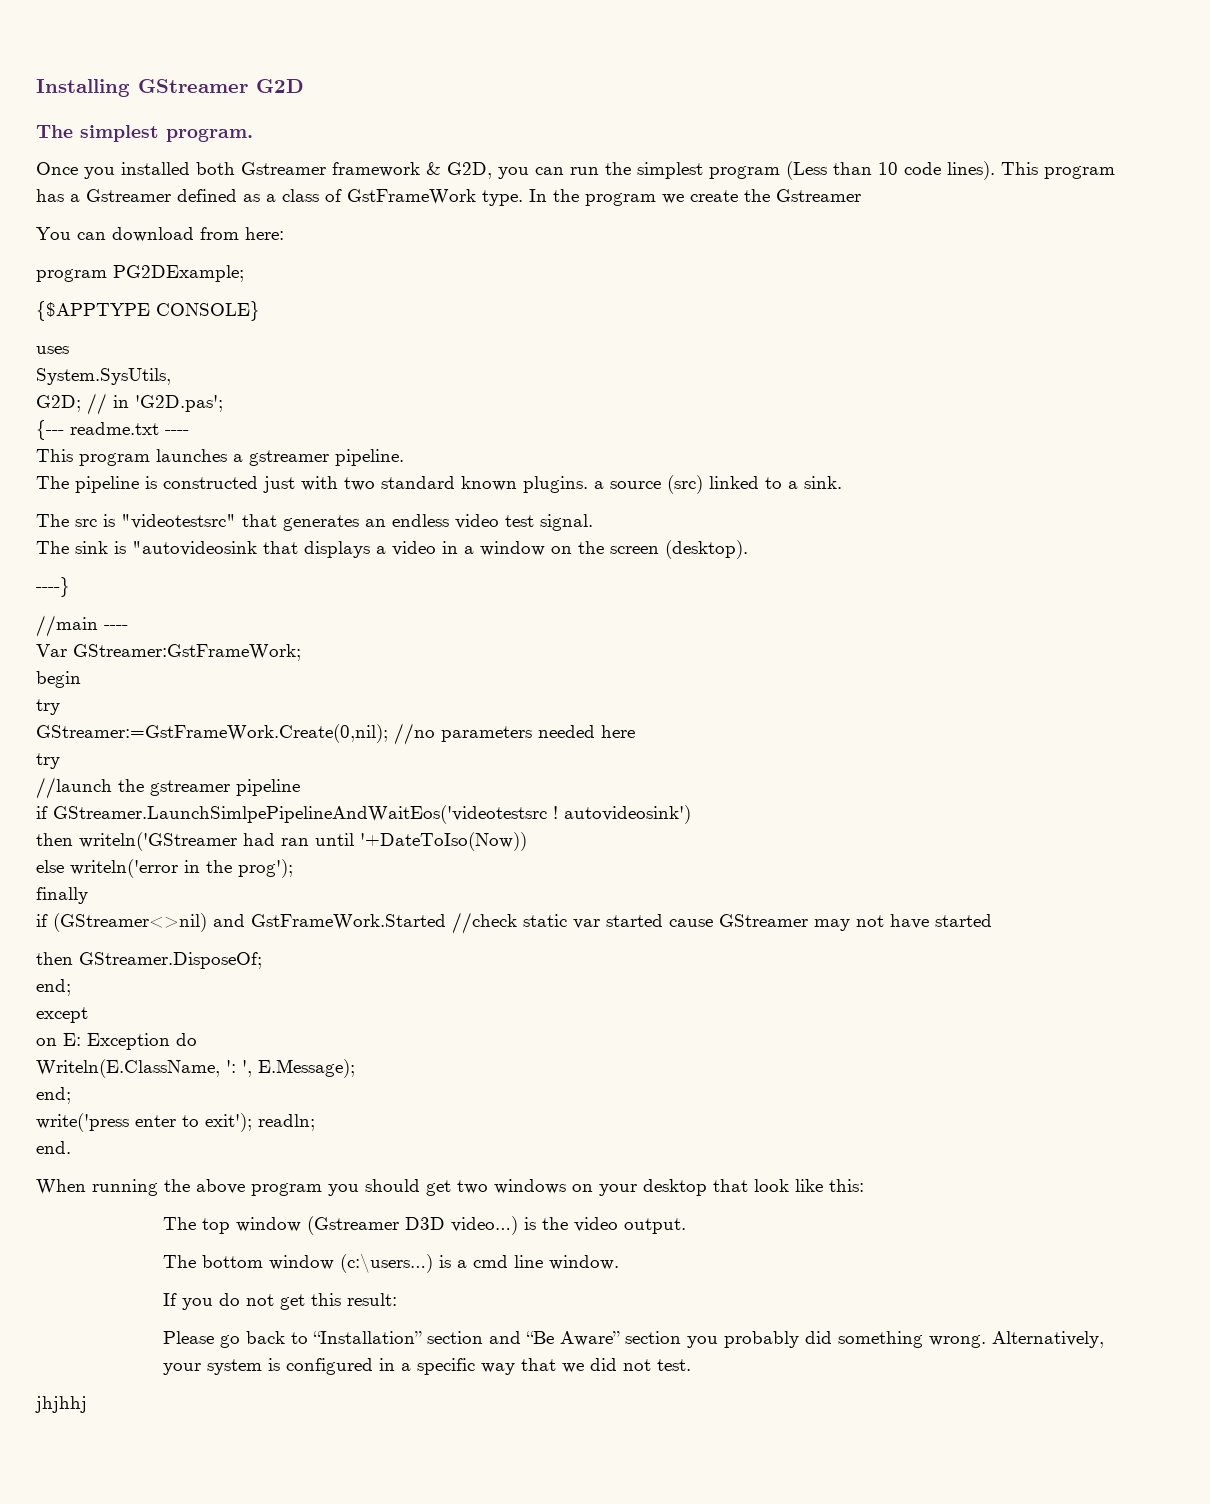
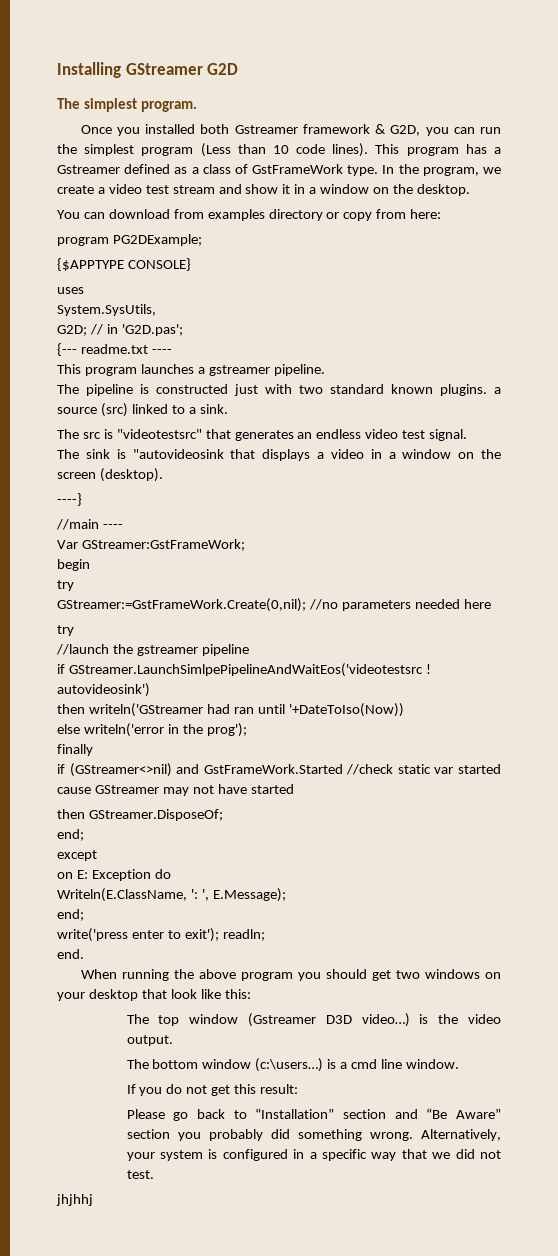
- In the program we create the Gstreamer
+ In the program, we create a video test stream and show it in a window on the desktop.
- You can download from here:
+ You can download from examples directory or copy from here:

